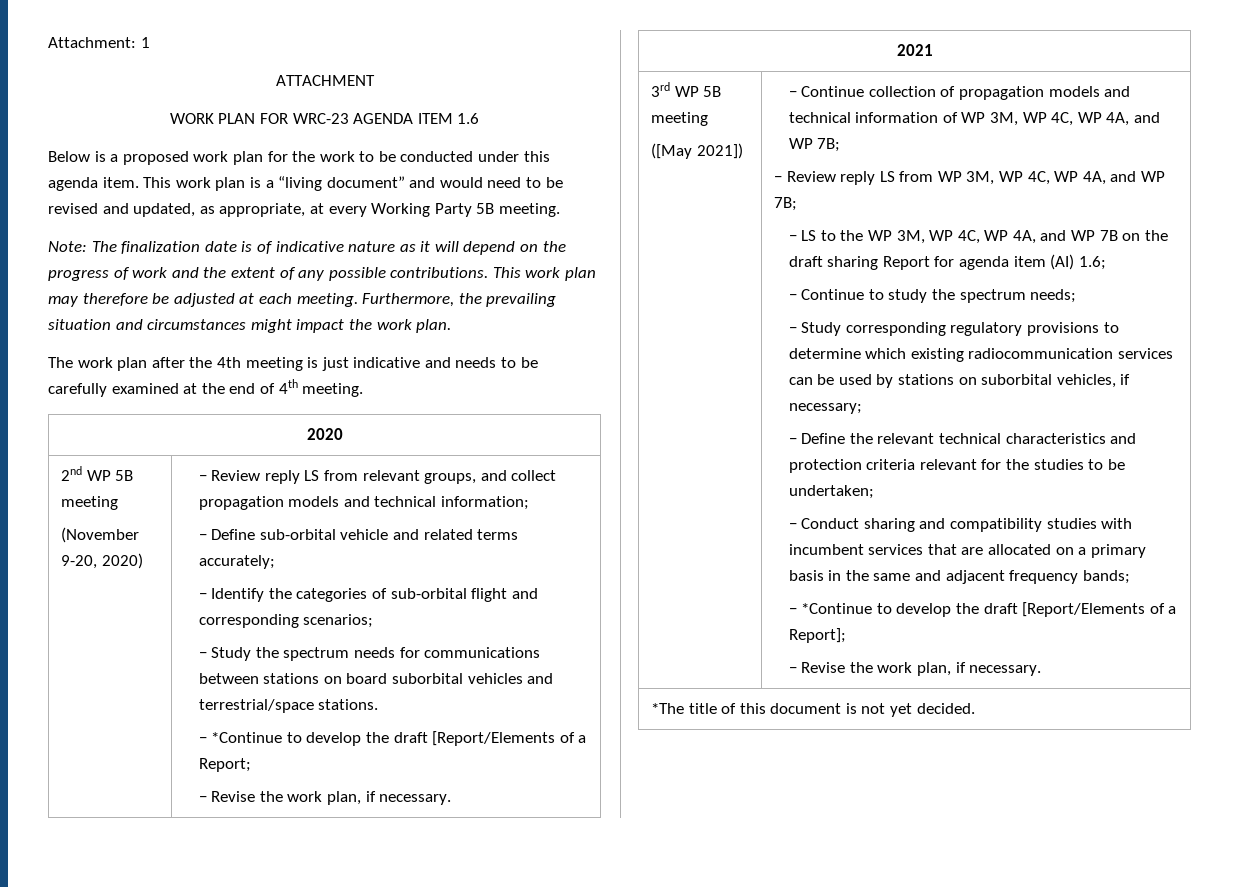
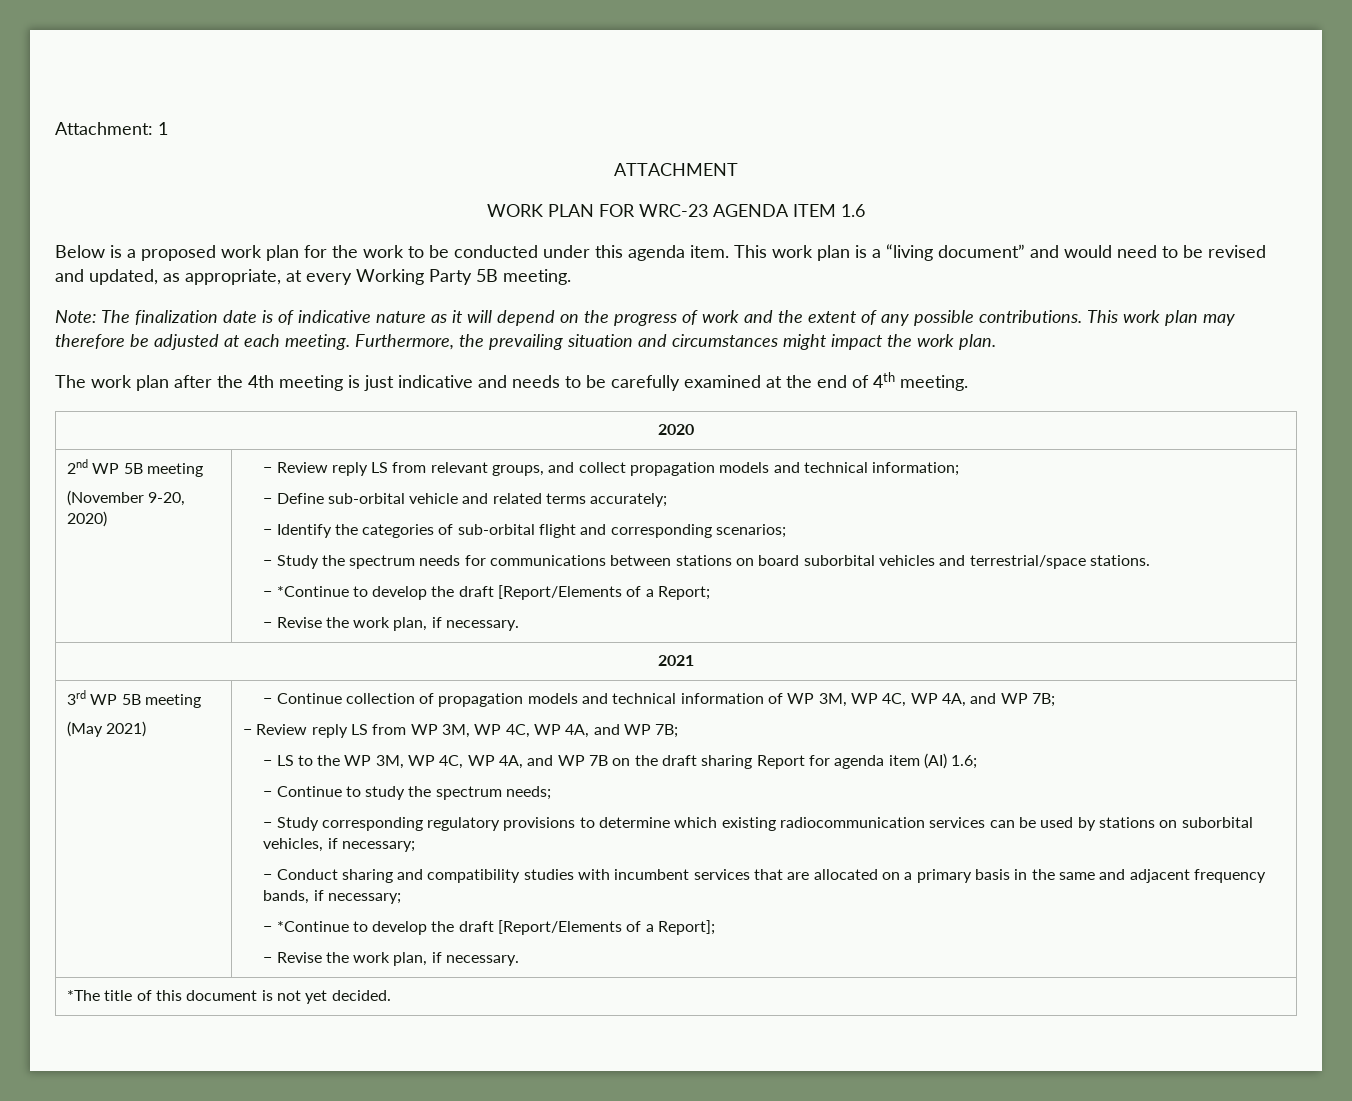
- ([May 2021])
+ (May 2021)
- − Define the relevant technical characteristics and protection criteria relevant for the studies to be undertaken;
- − Conduct sharing and compatibility studies with incumbent services that are allocated on a primary basis in the same and adjacent frequency bands;
+ − Conduct sharing and compatibility studies with incumbent services that are allocated on a primary basis in the same and adjacent frequency bands, if necessary;

